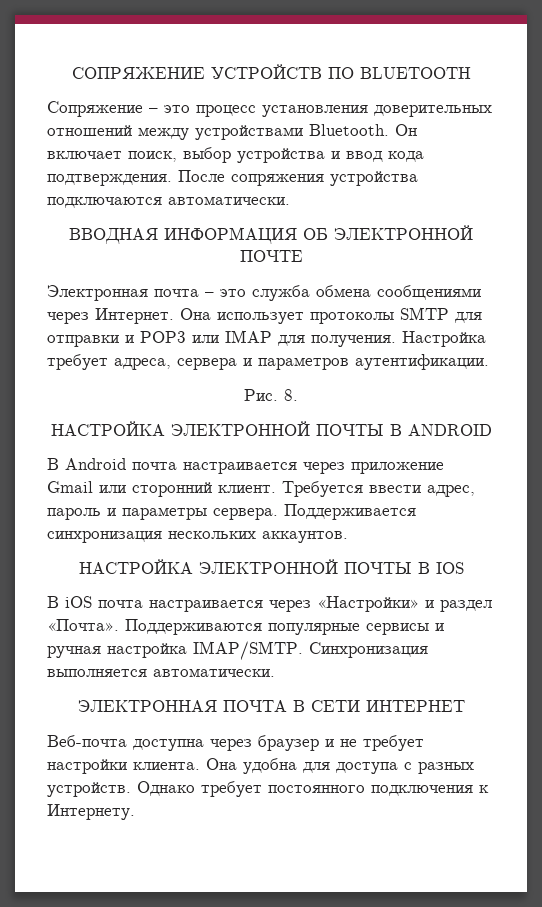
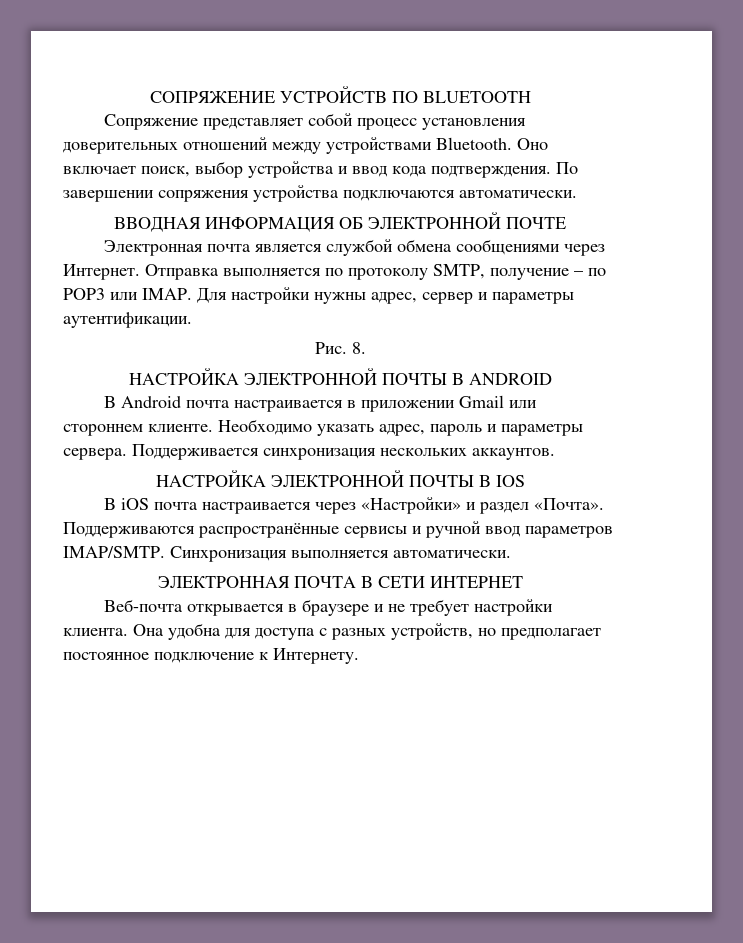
- Сопряжение – это процесс установления доверительных отношений между устройствами Bluetooth.
+ Сопряжение представляет собой процесс установления доверительных отношений между устройствами Bluetooth.
- Он включает поиск, выбор устройства и ввод кода подтверждения.
+ Оно включает поиск, выбор устройства и ввод кода подтверждения.
- После сопряжения устройства подключаются автоматически.
+ По завершении сопряжения устройства подключаются автоматически.
- Электронная почта – это служба обмена сообщениями через Интернет.
+ Электронная почта является службой обмена сообщениями через Интернет.
- Она использует протоколы SMTP для отправки и POP3 или IMAP для получения. Настройка требует адреса, сервера и параметров аутентификации.
+ Отправка выполняется по протоколу SMTP, получение – по POP3 или IMAP. Для настройки нужны адрес, сервер и параметры аутентификации.
- В Android почта настраивается через приложение Gmail или сторонний клиент. Требуется ввести адрес, пароль и параметры сервера.
+ В Android почта настраивается в приложении Gmail или стороннем клиенте. Необходимо указать адрес, пароль и параметры сервера.
- Поддерживаются популярные сервисы и ручная настройка IMAP/SMTP.
+ Поддерживаются распространённые сервисы и ручной ввод параметров IMAP/SMTP.
- Веб-почта доступна через браузер и не требует настройки клиента.
+ Веб-почта открывается в браузере и не требует настройки клиента.
- Она удобна для доступа с разных устройств. Однако требует постоянного подключения к Интернету.
+ Она удобна для доступа с разных устройств, но предполагает постоянное подключение к Интернету.

